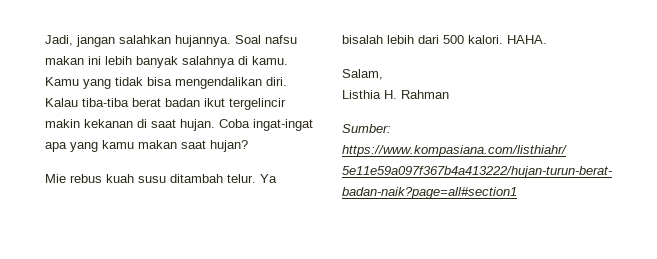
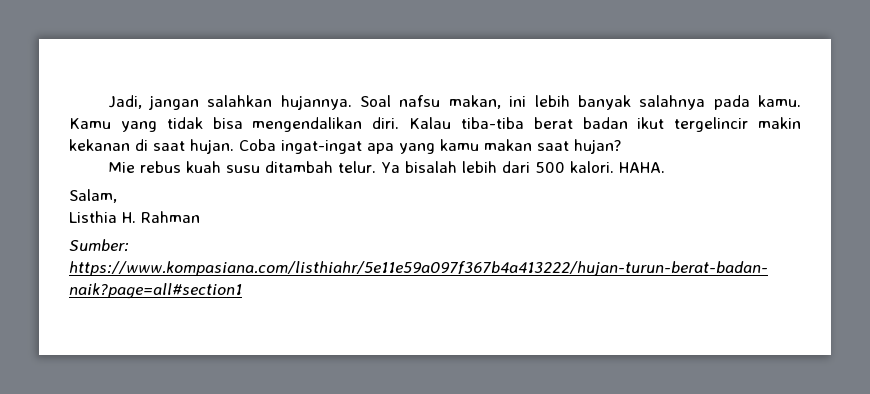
- Soal nafsu makan ini lebih banyak salahnya di kamu.
+ Soal nafsu makan, ini lebih banyak salahnya pada kamu.

